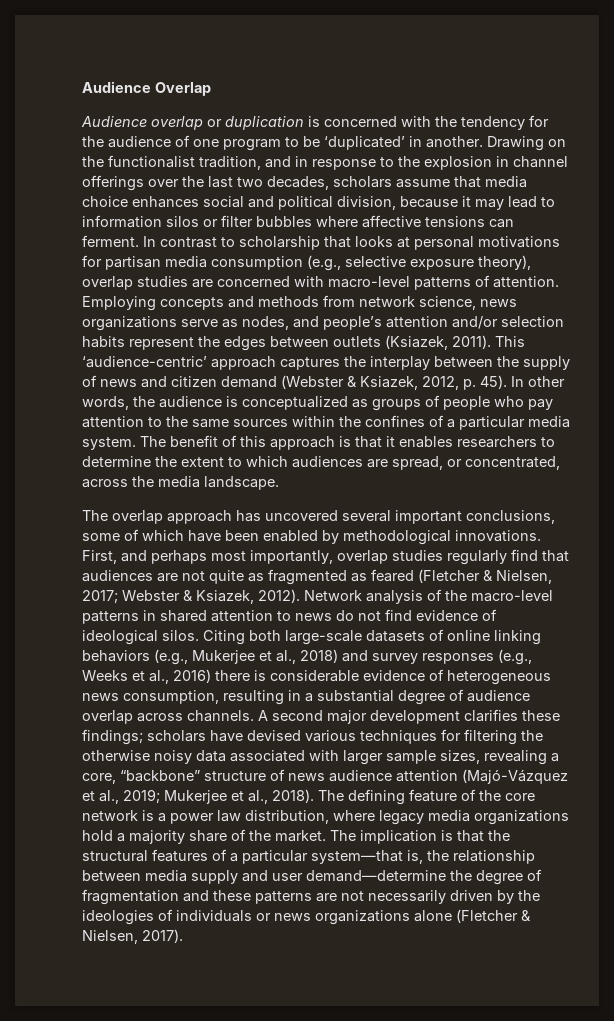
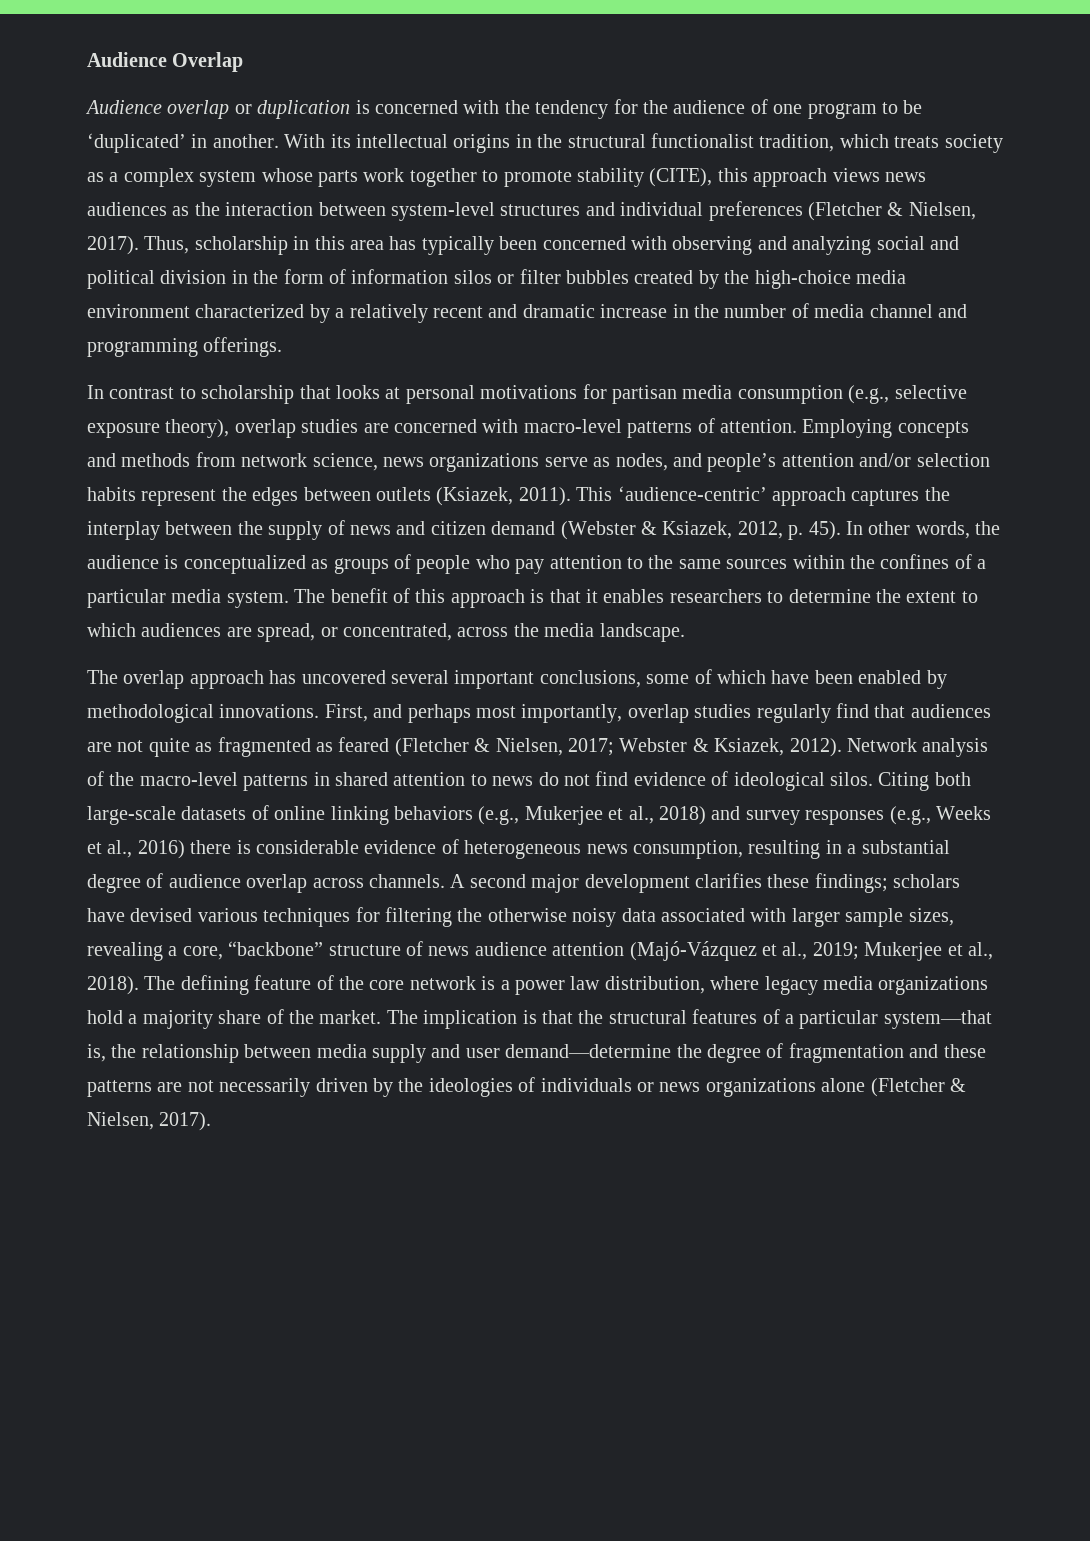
- Drawing on the functionalist tradition, and in response to the explosion in channel offerings over the last two decades, scholars assume that media choice enhances social and political division, because it may lead to information silos or filter bubbles where affective tensions can ferment. In contrast to scholarship that looks at personal motivations for partisan media consumption (e.g., selective exposure theory), overlap studies are concerned with macro-level patterns of attention.
+ With its intellectual origins in the structural functionalist tradition, which treats society as a complex system whose parts work together to promote stability (CITE), this approach views news audiences as the interaction between system-level structures and individual preferences (Fletcher & Nielsen, 2017). Thus, scholarship in this area has typically been concerned with observing and analyzing social and political division in the form of information silos or filter bubbles created by the high-choice media environment characterized by a relatively recent and dramatic increase in the number of media channel and programming offerings.
+ In contrast to scholarship that looks at personal motivations for partisan media consumption (e.g., selective exposure theory), overlap studies are concerned with macro-level patterns of attention.

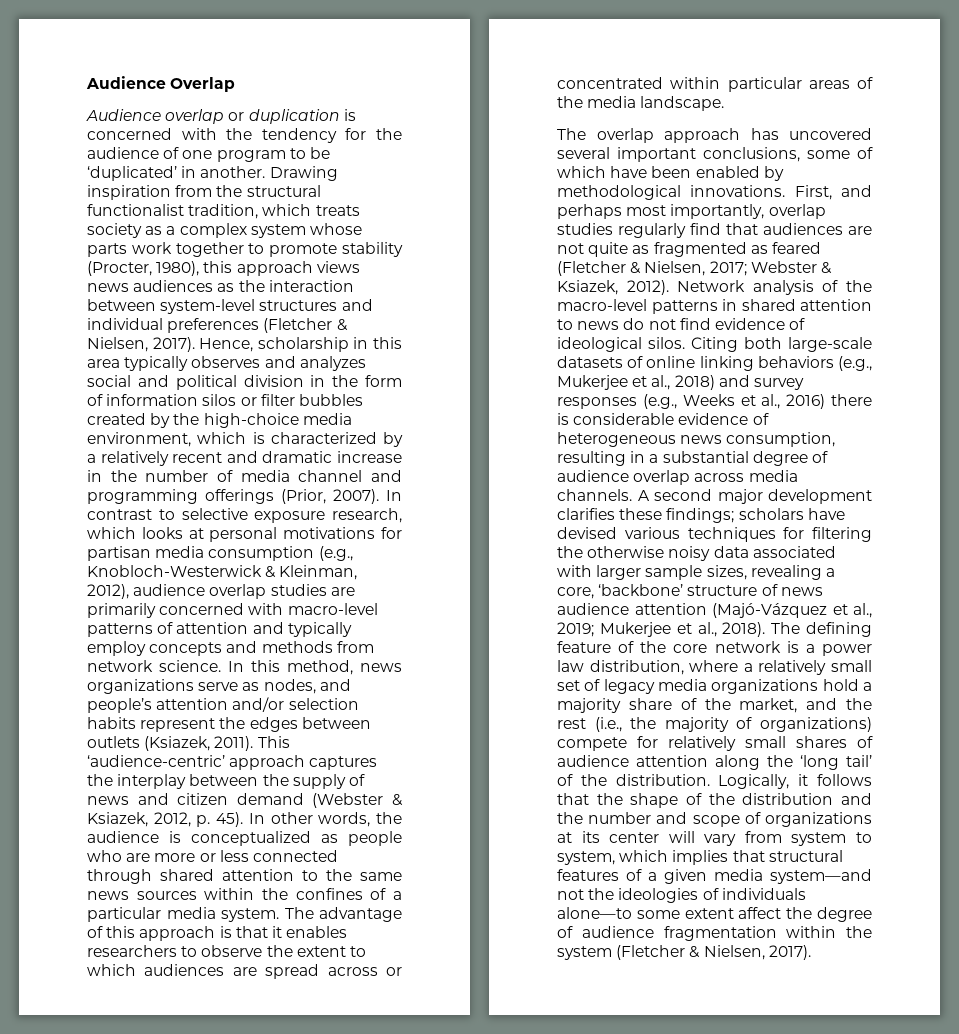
- With its intellectual origins in the structural functionalist tradition, which treats society as a complex system whose parts work together to promote stability (CITE), this approach views news audiences as the interaction between system-level structures and individual preferences (Fletcher & Nielsen, 2017).
+ Drawing inspiration from the structural functionalist tradition, which treats society as a complex system whose parts work together to promote stability (Procter, 1980), this approach views news audiences as the interaction between system-level structures and individual preferences (Fletcher & Nielsen, 2017).
- Thus, scholarship in this area has typically been concerned with observing and analyzing social and political division in the form of information silos or filter bubbles created by the high-choice media environment characterized by a relatively recent and dramatic increase in the number of media channel and programming offerings.
- In contrast to scholarship that looks at personal motivations for partisan media consumption (e.g., selective exposure theory), overlap studies are concerned with macro-level patterns of attention. Employing concepts and methods from network science, news organizations serve as nodes, and people’s attention and/or selection habits represent the edges between outlets (Ksiazek, 2011).
+ Hence, scholarship in this area typically observes and analyzes social and political division in the form of information silos or filter bubbles created by the high-choice media environment, which is characterized by a relatively recent and dramatic increase in the number of media channel and programming offerings (Prior, 2007). In contrast to selective exposure research, which looks at personal motivations for partisan media consumption (e.g., Knobloch-Westerwick & Kleinman, 2012), audience overlap studies are primarily concerned with macro-level patterns of attention and typically employ concepts and methods from network science. In this method, news organizations serve as nodes, and people’s attention and/or selection habits represent the edges between outlets (Ksiazek, 2011).
- In other words, the audience is conceptualized as groups of people who pay attention to the same sources within the confines of a particular media system.
+ In other words, the audience is conceptualized as people who are more or less connected through shared attention to the same news sources within the confines of a particular media system.
- The benefit of this approach is that it enables researchers to determine the extent to which audiences are spread, or concentrated, across the media landscape.
+ The advantage of this approach is that it enables researchers to observe the extent to which audiences are spread across or concentrated within particular areas of the media landscape.
- Citing both large-scale datasets of online linking behaviors (e.g., Mukerjee et al., 2018) and survey responses (e.g., Weeks et al., 2016) there is considerable evidence of heterogeneous news consumption, resulting in a substantial degree of audience overlap across channels.
+ Citing both large-scale datasets of online linking behaviors (e.g., Mukerjee et al., 2018) and survey responses (e.g., Weeks et al., 2016) there is considerable evidence of heterogeneous news consumption, resulting in a substantial degree of audience overlap across media channels.
- A second major development clarifies these findings; scholars have devised various techniques for filtering the otherwise noisy data associated with larger sample sizes, revealing a core, “backbone” structure of news audience attention (Majó-Vázquez et al., 2019; Mukerjee et al., 2018).
+ A second major development clarifies these findings; scholars have devised various techniques for filtering the otherwise noisy data associated with larger sample sizes, revealing a core, ‘backbone’ structure of news audience attention (Majó-Vázquez et al., 2019; Mukerjee et al., 2018).
- The defining feature of the core network is a power law distribution, where legacy media organizations hold a majority share of the market. The implication is that the structural features of a particular system—that is, the relationship between media supply and user demand—determine the degree of fragmentation and these patterns are not necessarily driven by the ideologies of individuals or news organizations alone (Fletcher & Nielsen, 2017).
+ The defining feature of the core network is a power law distribution, where a relatively small set of legacy media organizations hold a majority share of the market, and the rest (i.e., the majority of organizations) compete for relatively small shares of audience attention along the ‘long tail’ of the distribution. Logically, it follows that the shape of the distribution and the number and scope of organizations at its center will vary from system to system, which implies that structural features of a given media system—and not the ideologies of individuals alone—to some extent affect the degree of audience fragmentation within the system (Fletcher & Nielsen, 2017).

